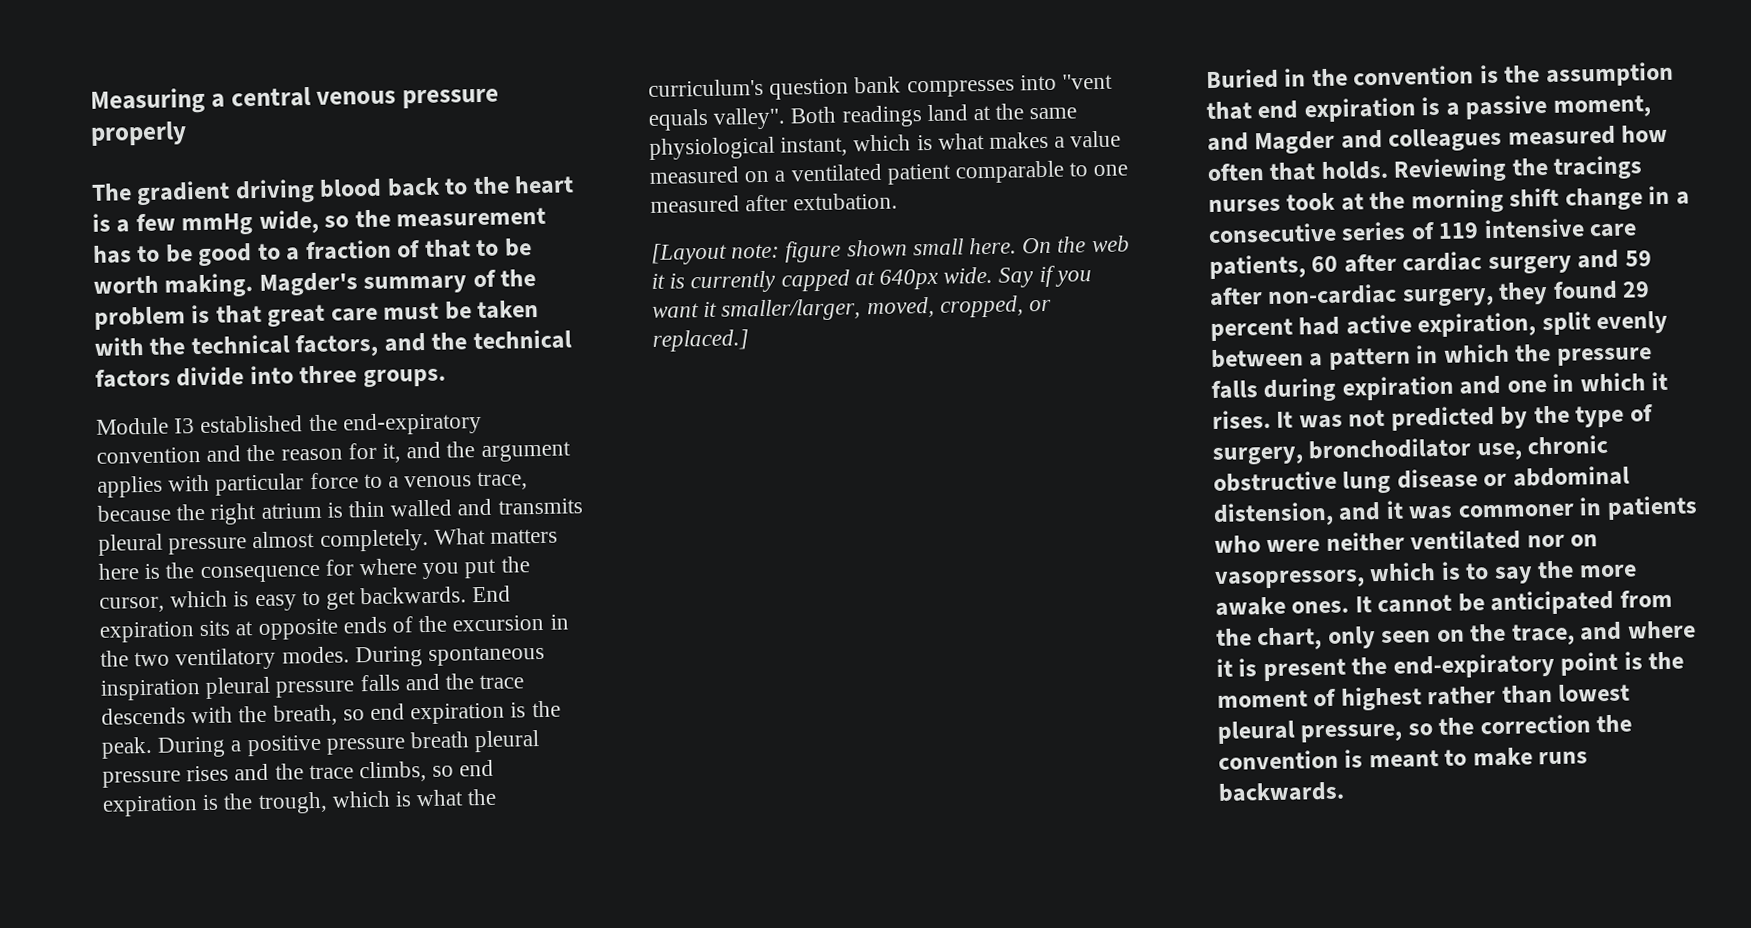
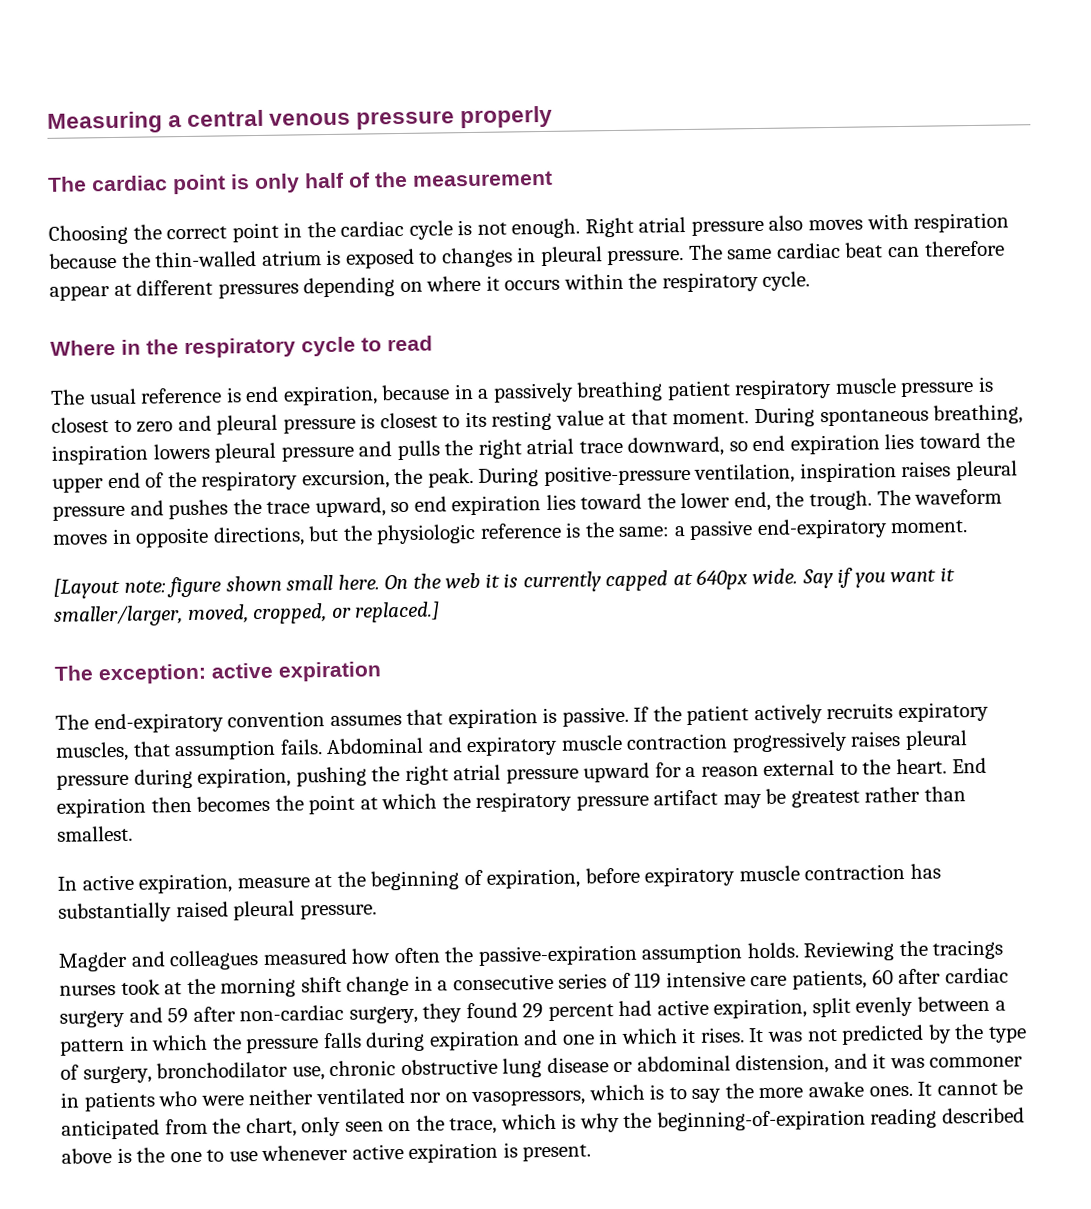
- The gradient driving blood back to the heart is a few mmHg wide, so the measurement has to be good to a fraction of that to be worth making. Magder's summary of the problem is that great care must be taken with the technical factors, and the technical factors divide into three groups.
- Module I3 established the end-expiratory convention and the reason for it, and the argument applies with particular force to a venous trace, because the right atrium is thin walled and transmits pleural pressure almost completely. What matters here is the consequence for where you put the cursor, which is easy to get backwards. End expiration sits at opposite ends of the excursion in the two ventilatory modes. During spontaneous inspiration pleural pressure falls and the trace descends with the breath, so end expiration is the peak. During a positive pressure breath pleural pressure rises and the trace climbs, so end expiration is the trough, which is what the curriculum's question bank compresses into "vent equals valley". Both readings land at the same physiological instant, which is what makes a value measured on a ventilated patient comparable to one measured after extubation.
+ The cardiac point is only half of the measurement
+ Choosing the correct point in the cardiac cycle is not enough. Right atrial pressure also moves with respiration because the thin-walled atrium is exposed to changes in pleural pressure. The same cardiac beat can therefore appear at different pressures depending on where it occurs within the respiratory cycle.
+ Where in the respiratory cycle to read
+ The usual reference is end expiration, because in a passively breathing patient respiratory muscle pressure is closest to zero and pleural pressure is closest to its resting value at that moment. During spontaneous breathing, inspiration lowers pleural pressure and pulls the right atrial trace downward, so end expiration lies toward the upper end of the respiratory excursion, the peak. During positive-pressure ventilation, inspiration raises pleural pressure and pushes the trace upward, so end expiration lies toward the lower end, the trough. The waveform moves in opposite directions, but the physiologic reference is the same: a passive end-expiratory moment.
- Buried in the convention is the assumption that end expiration is a passive moment, and Magder and colleagues measured how often that holds.
+ The exception: active expiration
+ The end-expiratory convention assumes that expiration is passive. If the patient actively recruits expiratory muscles, that assumption fails. Abdominal and expiratory muscle contraction progressively raises pleural pressure during expiration, pushing the right atrial pressure upward for a reason external to the heart. End expiration then becomes the point at which the respiratory pressure artifact may be greatest rather than smallest.
+ In active expiration, measure at the beginning of expiration, before expiratory muscle contraction has substantially raised pleural pressure.
+ Magder and colleagues measured how often the passive-expiration assumption holds.
- It cannot be anticipated from the chart, only seen on the trace, and where it is present the end-expiratory point is the moment of highest rather than lowest pleural pressure, so the correction the convention is meant to make runs backwards.
+ It cannot be anticipated from the chart, only seen on the trace, which is why the beginning-of-expiration reading described above is the one to use whenever active expiration is present.

